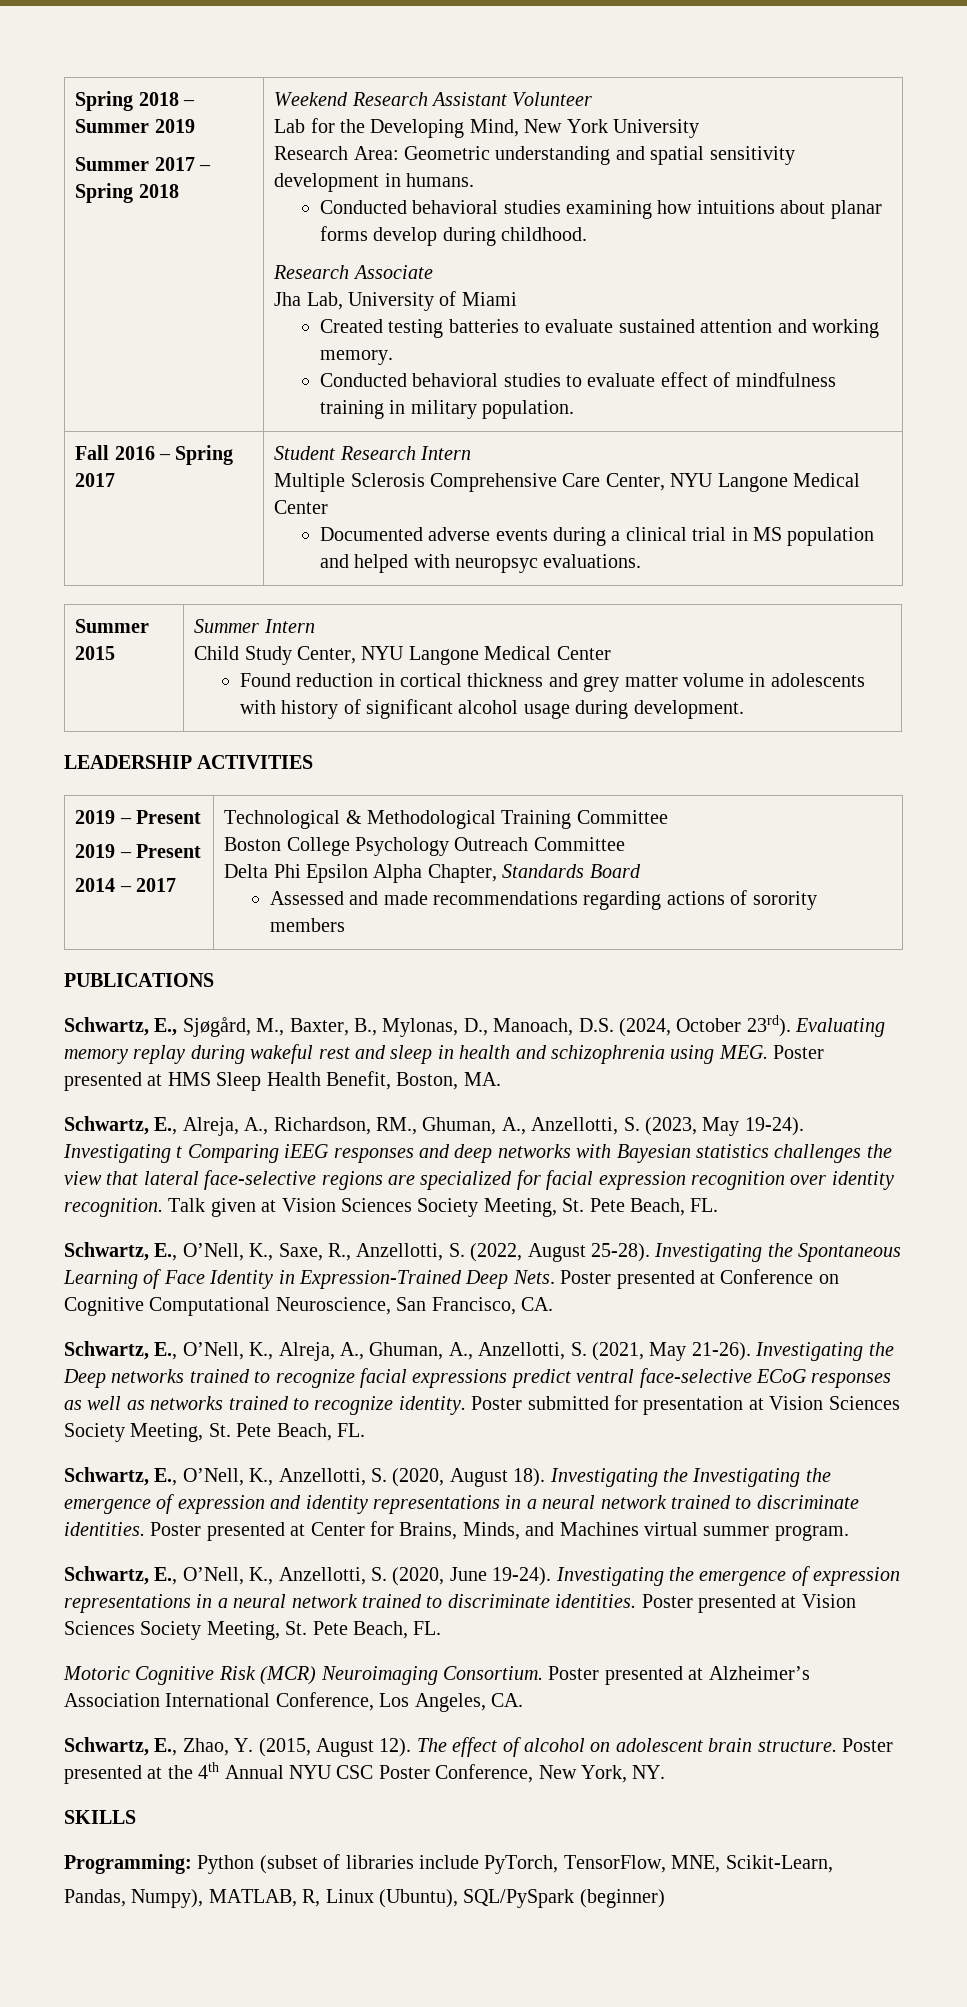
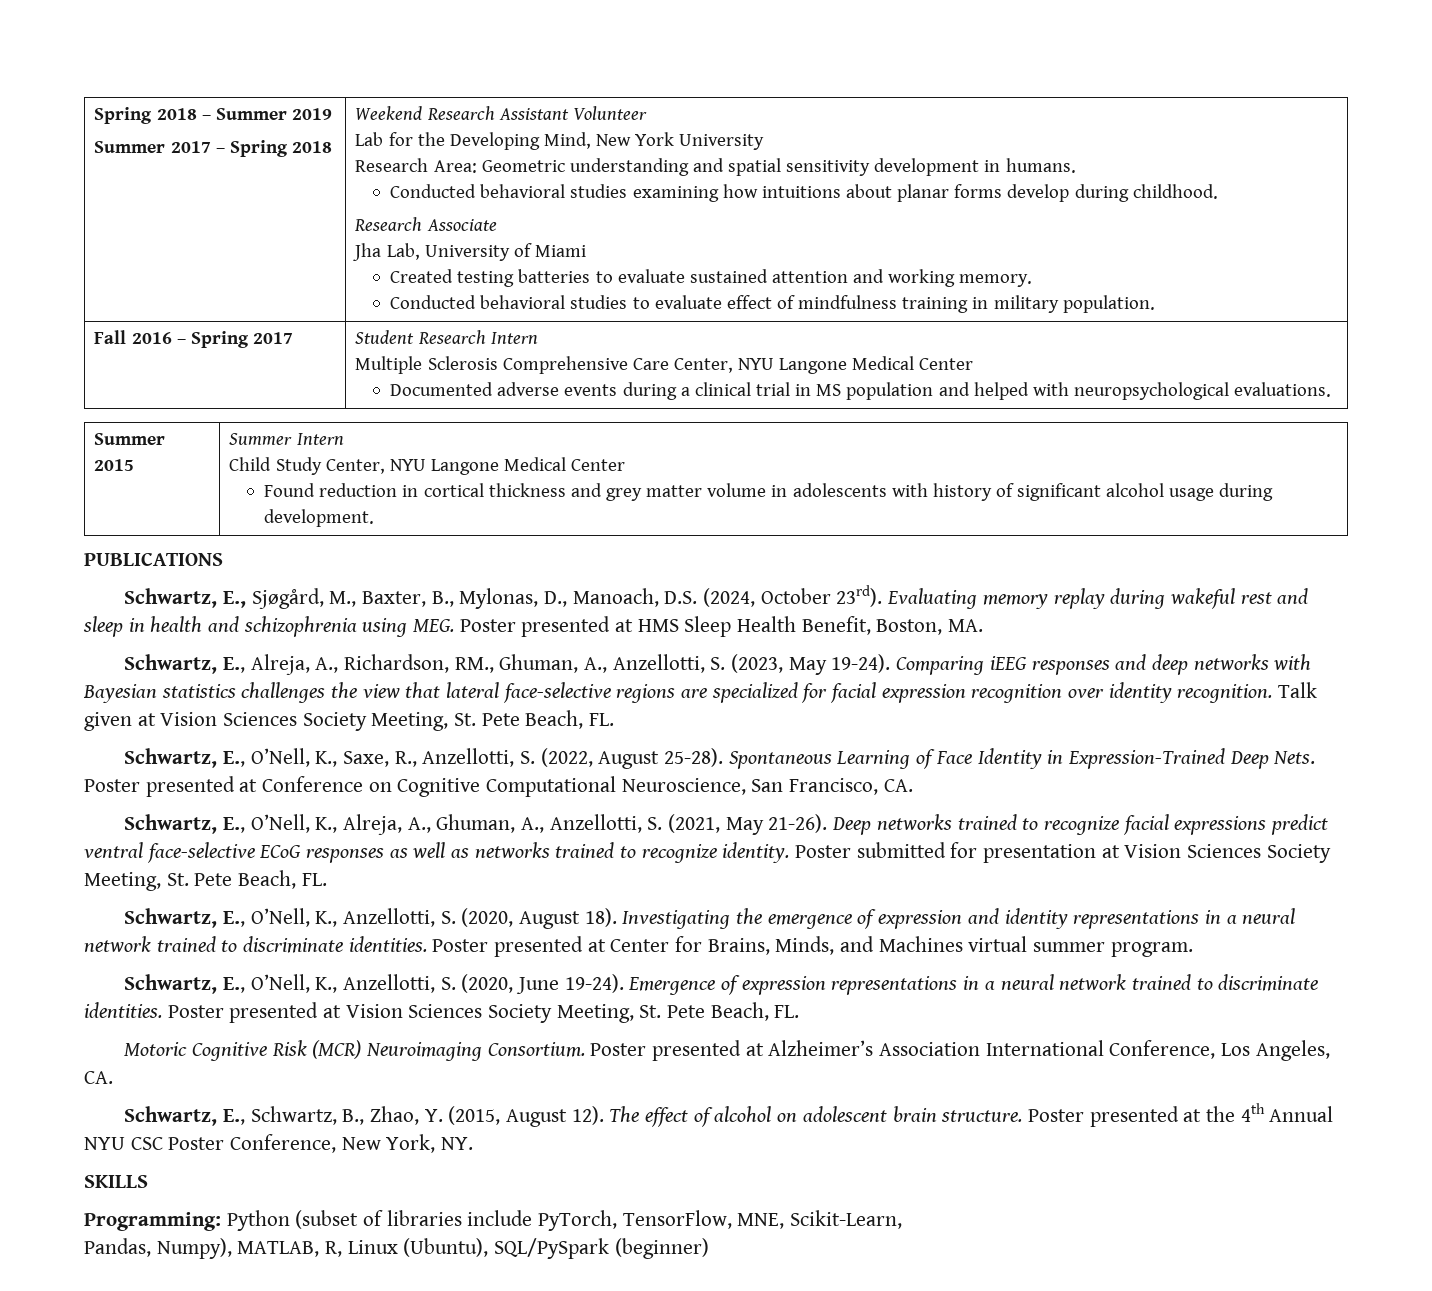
  Fall 2016 – Spring 2017 | Student Research Intern
  Multiple Sclerosis Comprehensive Care Center, NYU Langone Medical Center
- Documented adverse events during a clinical trial in MS population and helped with neuropsyc evaluations.
+ Documented adverse events during a clinical trial in MS population and helped with neuropsychological evaluations.
- LEADERSHIP ACTIVITIES
- 2019 – Present
- 2019 – Present
- 2014 – 2017 | Technological & Methodological Training Committee
- Boston College Psychology Outreach Committee
- Delta Phi Epsilon Alpha Chapter, Standards Board
- Assessed and made recommendations regarding actions of sorority members
- Investigating t Comparing iEEG responses and deep networks with Bayesian statistics challenges the view that lateral face-selective regions are specialized for facial expression recognition over identity recognition.
+ Comparing iEEG responses and deep networks with Bayesian statistics challenges the view that lateral face-selective regions are specialized for facial expression recognition over identity recognition.
- Investigating the Spontaneous Learning of Face Identity in Expression-Trained Deep Nets.
+ Spontaneous Learning of Face Identity in Expression-Trained Deep Nets.
- Investigating the Deep networks trained to recognize facial expressions predict ventral face-selective ECoG responses as well as networks trained to recognize identity.
+ Deep networks trained to recognize facial expressions predict ventral face-selective ECoG responses as well as networks trained to recognize identity.
- Investigating the Investigating the emergence of expression and identity representations in a neural network trained to discriminate identities.
+ Investigating the emergence of expression and identity representations in a neural network trained to discriminate identities.
- Investigating the emergence of expression representations in a neural network trained to discriminate identities.
+ Emergence of expression representations in a neural network trained to discriminate identities.
- Schwartz, E., Zhao, Y. (2015, August 12).
+ Schwartz, E., Schwartz, B., Zhao, Y. (2015, August 12).

